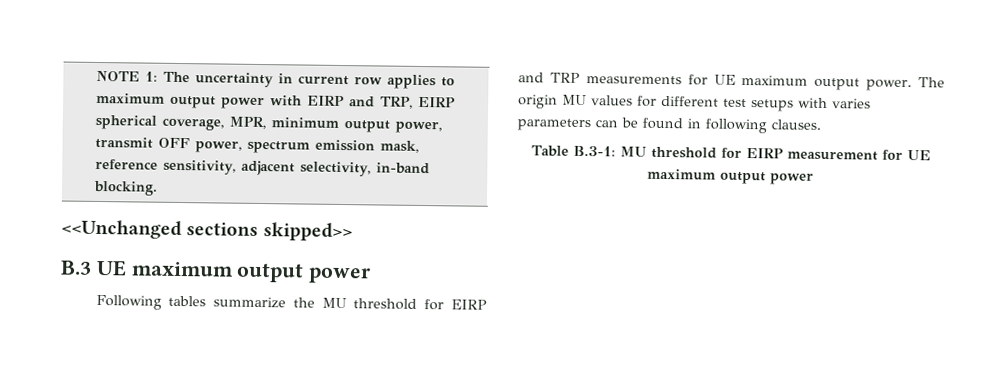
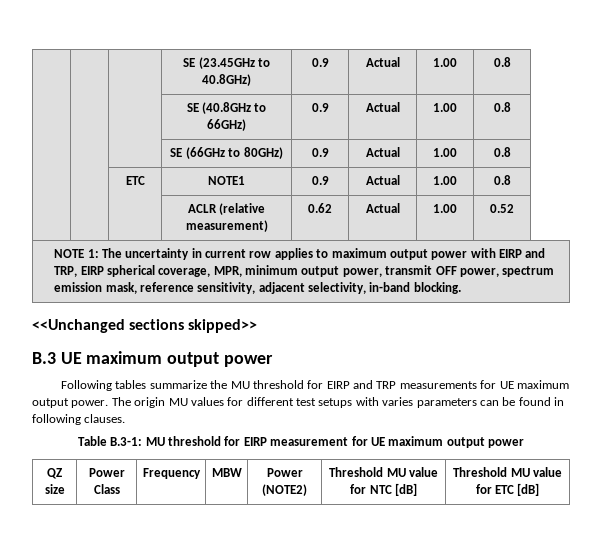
+ | | | SE (23.45GHz to 40.8GHz) | 0.9 | Actual | 1.00 | 0.8
+ | | | SE (40.8GHz to 66GHz) | 0.9 | Actual | 1.00 | 0.8
+ | | | SE (66GHz to 80GHz) | 0.9 | Actual | 1.00 | 0.8
+ | | ETC | NOTE1 | 0.9 | Actual | 1.00 | 0.8
+ | | | ACLR (relative measurement) | 0.62 | Actual | 1.00 | 0.52
+ QZ size | Power Class | Frequency | MBW | Power (NOTE2) | Threshold MU value for NTC [dB] | Threshold MU value for ETC [dB]

